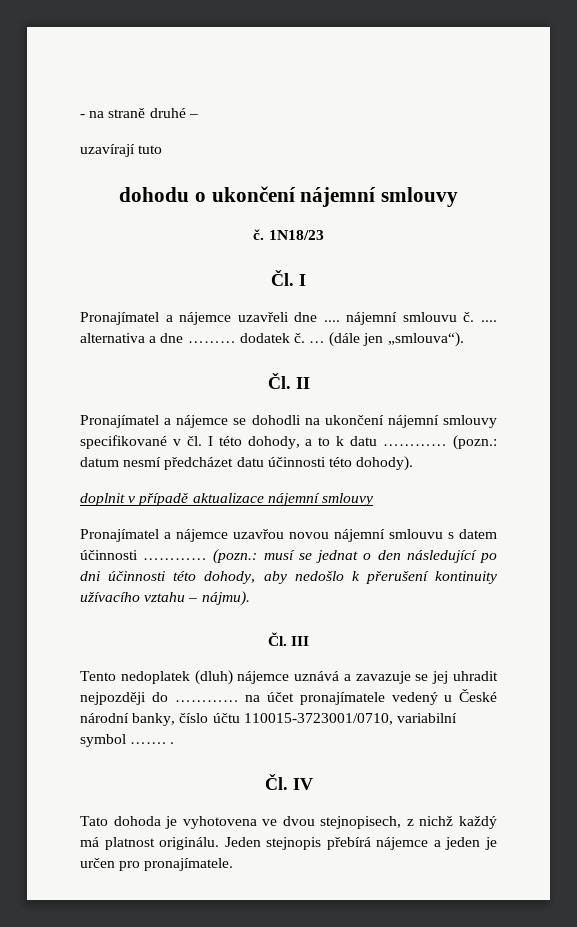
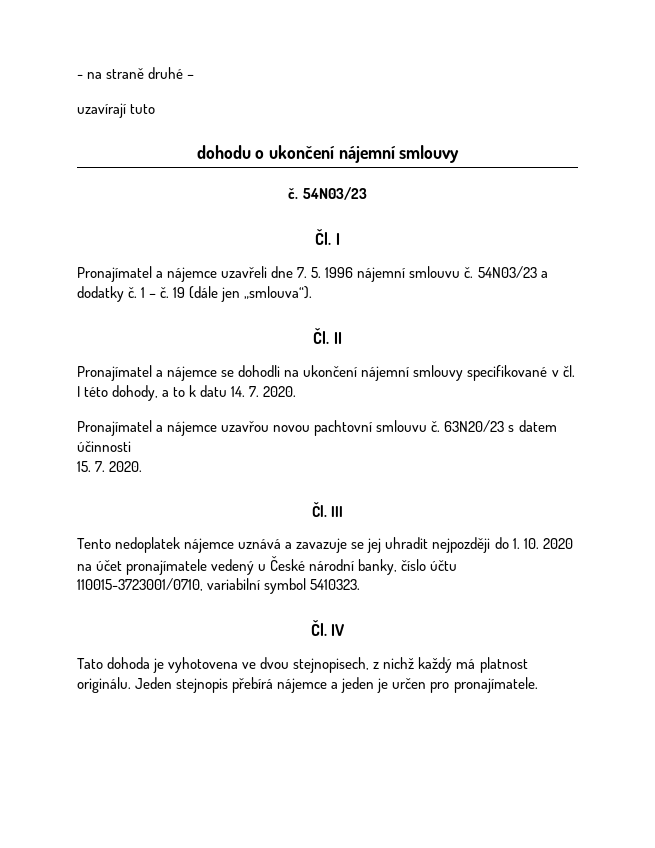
  dohodu o ukončení nájemní smlouvy
- č. 1N18/23
+ č. 54N03/23
- Pronajímatel a nájemce uzavřeli dne .... nájemní smlouvu č. .... alternativa a dne ……… dodatek č. … (dále jen „smlouva“).
+ Pronajímatel a nájemce uzavřeli dne 7. 5. 1996 nájemní smlouvu č. 54N03/23 a dodatky č. 1 – č. 19 (dále jen „smlouva“).
- Pronajímatel a nájemce se dohodli na ukončení nájemní smlouvy specifikované v čl. I této dohody, a to k datu ………… (pozn.: datum nesmí předcházet datu účinnosti této dohody).
- doplnit v případě aktualizace nájemní smlouvy
+ Pronajímatel a nájemce se dohodli na ukončení nájemní smlouvy specifikované v čl. I této dohody, a to k datu 14. 7. 2020.
- Pronajímatel a nájemce uzavřou novou nájemní smlouvu s datem účinnosti ………… (pozn.: musí se jednat o den následující po dni účinnosti této dohody, aby nedošlo k přerušení kontinuity užívacího vztahu – nájmu).
+ Pronajímatel a nájemce uzavřou novou pachtovní smlouvu č. 63N20/23 s datem účinnosti
+ 15. 7. 2020.
- Tento nedoplatek (dluh) nájemce uznává a zavazuje se jej uhradit nejpozději do ………… na účet pronajímatele vedený u České národní banky, číslo účtu 110015-3723001/0710, variabilní symbol ……. .
+ Tento nedoplatek nájemce uznává a zavazuje se jej uhradit nejpozději do 1. 10. 2020 na účet pronajímatele vedený u České národní banky, číslo účtu 110015-3723001/0710, variabilní symbol 5410323.

